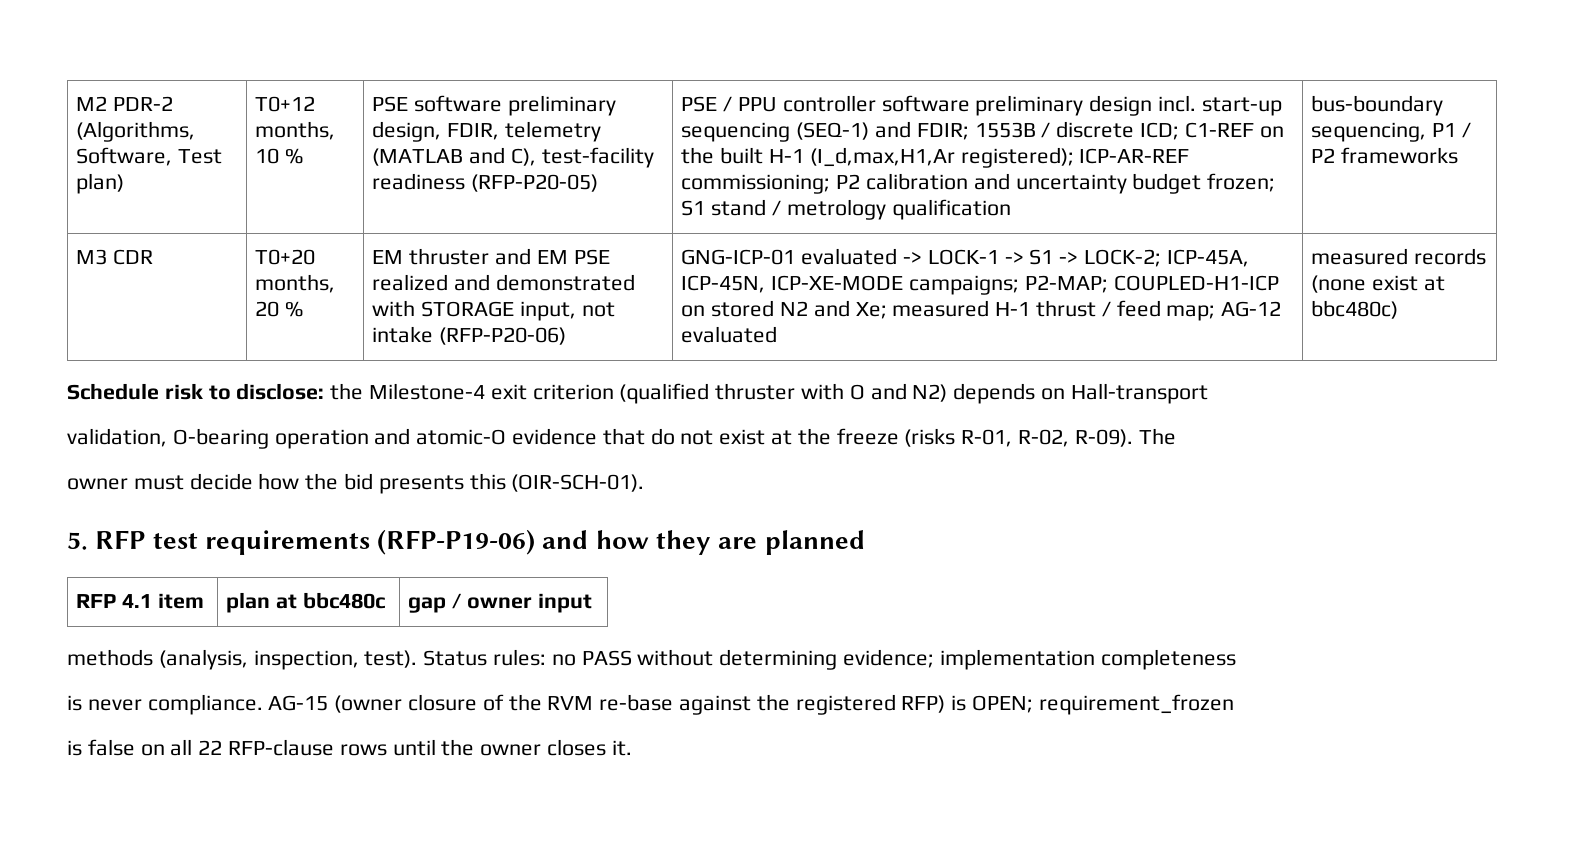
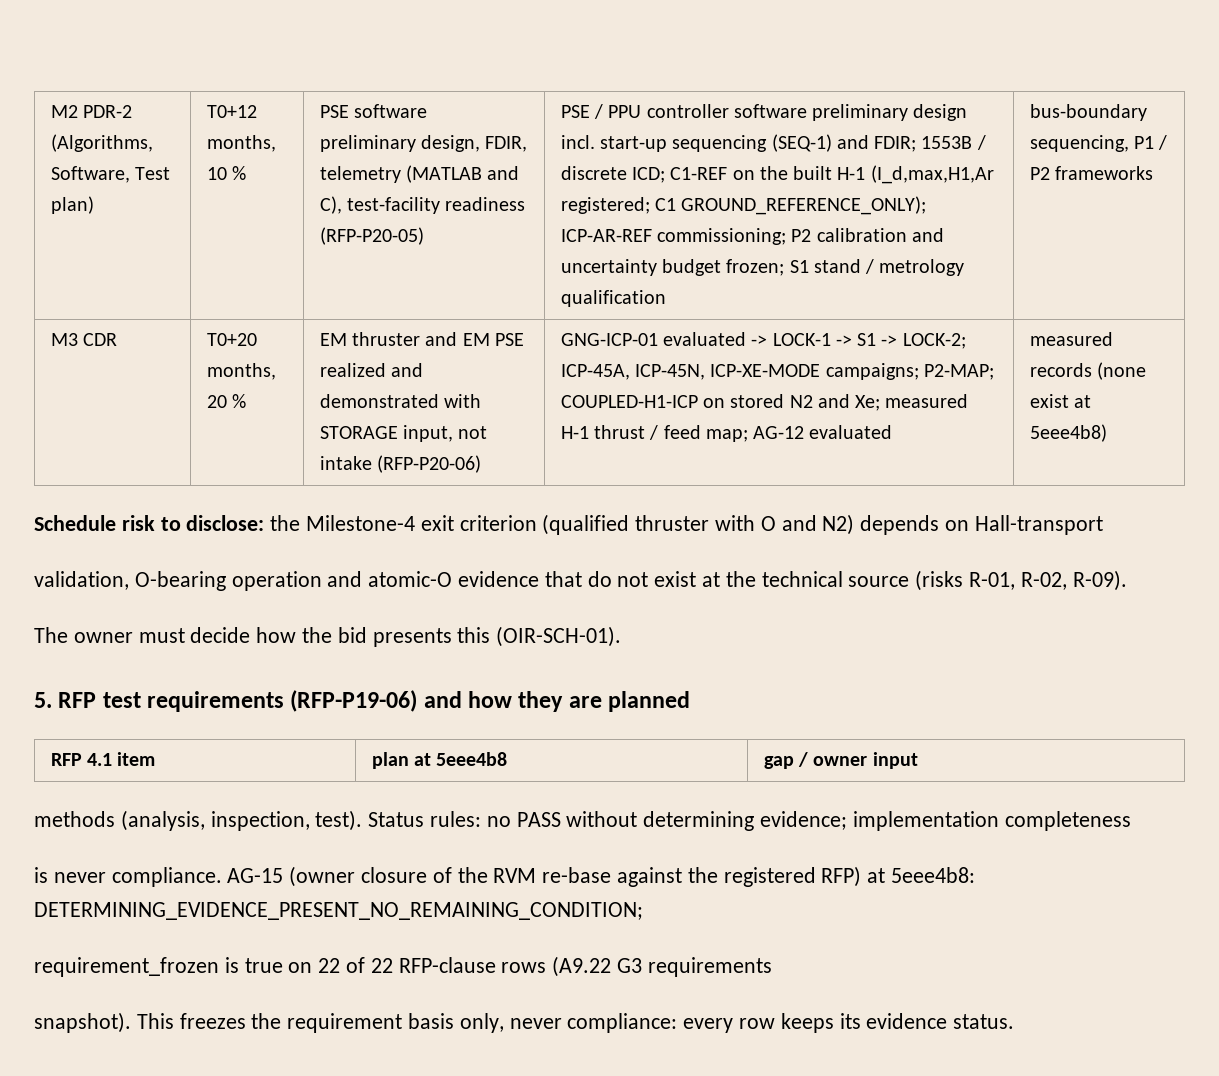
- PSE / PPU controller software preliminary design incl. start-up sequencing (SEQ-1) and FDIR; 1553B / discrete ICD; C1-REF on the built H-1 (I_d,max,H1,Ar registered); ICP-AR-REF commissioning; P2 calibration and uncertainty budget frozen; S1 stand / metrology qualification
+ PSE / PPU controller software preliminary design incl. start-up sequencing (SEQ-1) and FDIR; 1553B / discrete ICD; C1-REF on the built H-1 (I_d,max,H1,Ar registered; C1 GROUND_REFERENCE_ONLY); ICP-AR-REF commissioning; P2 calibration and uncertainty budget frozen; S1 stand / metrology qualification
- measured records (none exist at bbc480c)
+ measured records (none exist at 5eee4b8)
- validation, O-bearing operation and atomic-O evidence that do not exist at the freeze (risks R-01, R-02, R-09). The
- owner must decide how the bid presents this (OIR-SCH-01).
+ validation, O-bearing operation and atomic-O evidence that do not exist at the technical source (risks R-01, R-02, R-09).
+ The owner must decide how the bid presents this (OIR-SCH-01).
- RFP 4.1 item | plan at bbc480c | gap / owner input
+ RFP 4.1 item | plan at 5eee4b8 | gap / owner input
- AG-15 (owner closure of the RVM re-base against the registered RFP) is OPEN; requirement_frozen
- is false on all 22 RFP-clause rows until the owner closes it.
+ AG-15 (owner closure of the RVM re-base against the registered RFP) at 5eee4b8: DETERMINING_EVIDENCE_PRESENT_NO_REMAINING_CONDITION;
+ requirement_frozen is true on 22 of 22 RFP-clause rows (A9.22 G3 requirements
+ snapshot). This freezes the requirement basis only, never compliance: every row keeps its evidence status.

